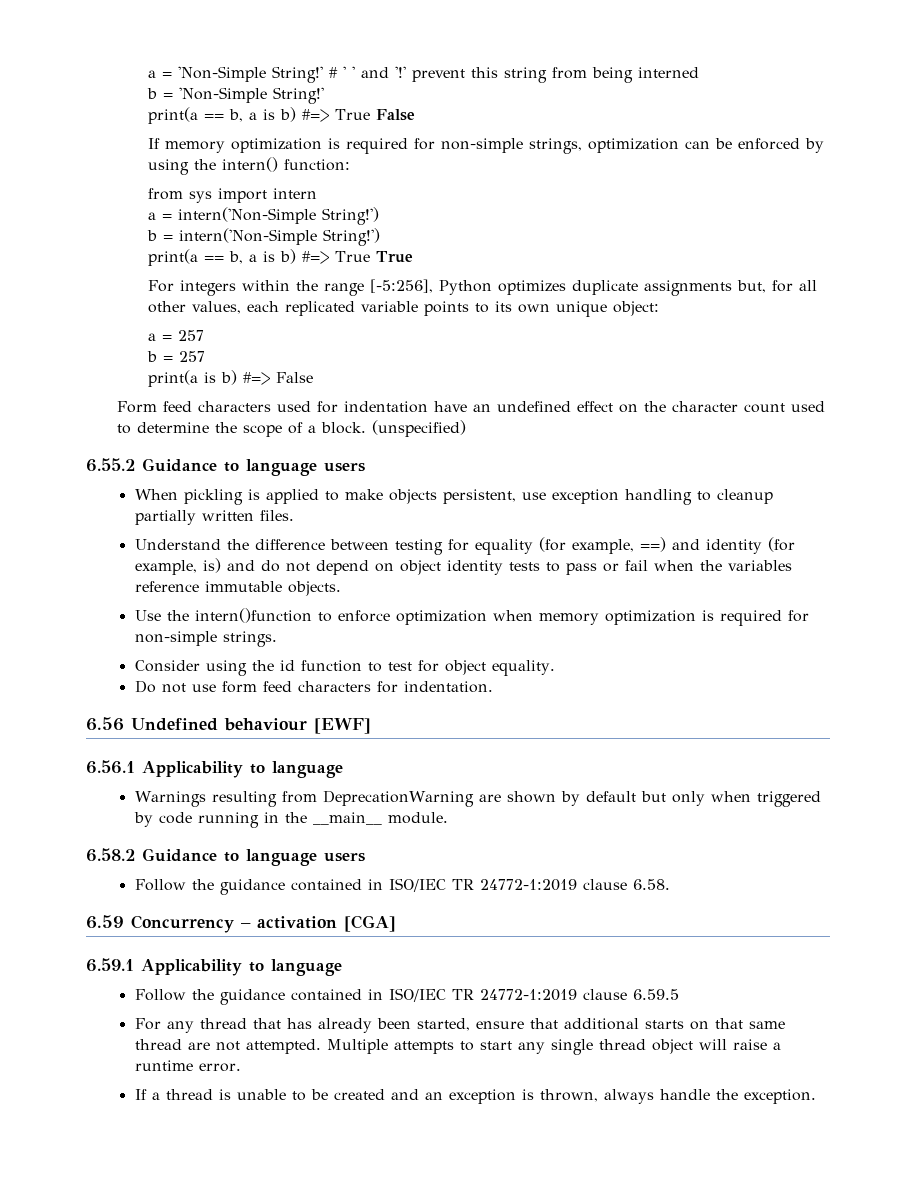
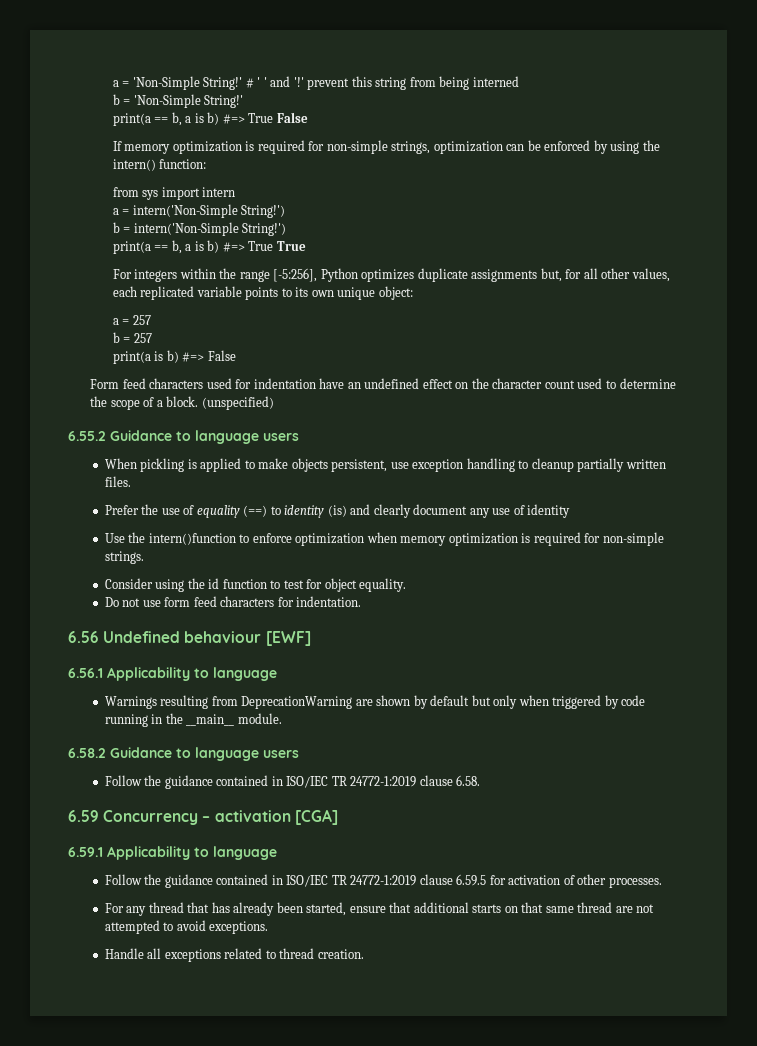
- Understand the difference between testing for equality (for example, ==) and identity (for example, is) and do not depend on object identity tests to pass or fail when the variables reference immutable objects.
+ Prefer the use of equality (==) to identity (is) and clearly document any use of identity
- Follow the guidance contained in ISO/IEC TR 24772-1:2019 clause 6.59.5
+ Follow the guidance contained in ISO/IEC TR 24772-1:2019 clause 6.59.5 for activation of other processes.
- For any thread that has already been started, ensure that additional starts on that same thread are not attempted. Multiple attempts to start any single thread object will raise a runtime error.
- If a thread is unable to be created and an exception is thrown, always handle the exception.
+ For any thread that has already been started, ensure that additional starts on that same thread are not attempted to avoid exceptions.
+ Handle all exceptions related to thread creation.

